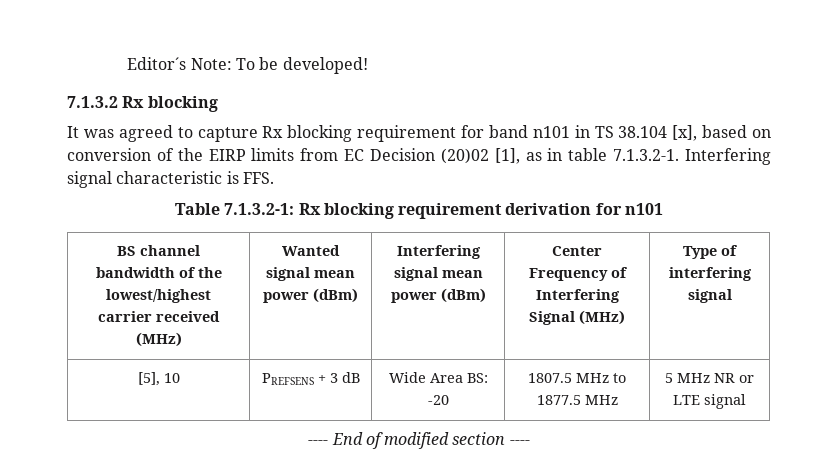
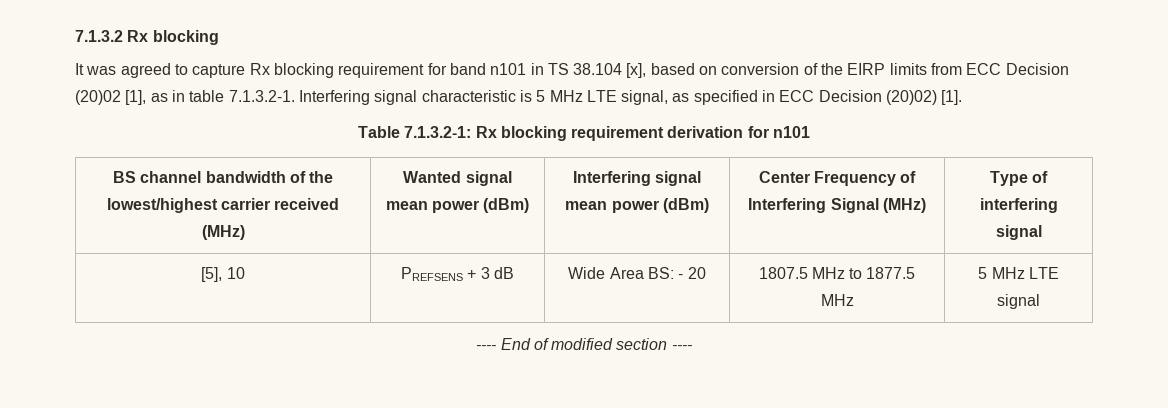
- Editor´s Note: To be developed!
- It was agreed to capture Rx blocking requirement for band n101 in TS 38.104 [x], based on conversion of the EIRP limits from EC Decision (20)02 [1], as in table 7.1.3.2-1. Interfering signal characteristic is FFS.
+ It was agreed to capture Rx blocking requirement for band n101 in TS 38.104 [x], based on conversion of the EIRP limits from ECC Decision (20)02 [1], as in table 7.1.3.2-1. Interfering signal characteristic is 5 MHz LTE signal, as specified in ECC Decision (20)02) [1].
- [5], 10 | PREFSENS + 3 dB | Wide Area BS: -20 | 1807.5 MHz to 1877.5 MHz | 5 MHz NR or LTE signal
+ [5], 10 | PREFSENS + 3 dB | Wide Area BS: - 20 | 1807.5 MHz to 1877.5 MHz | 5 MHz LTE signal

